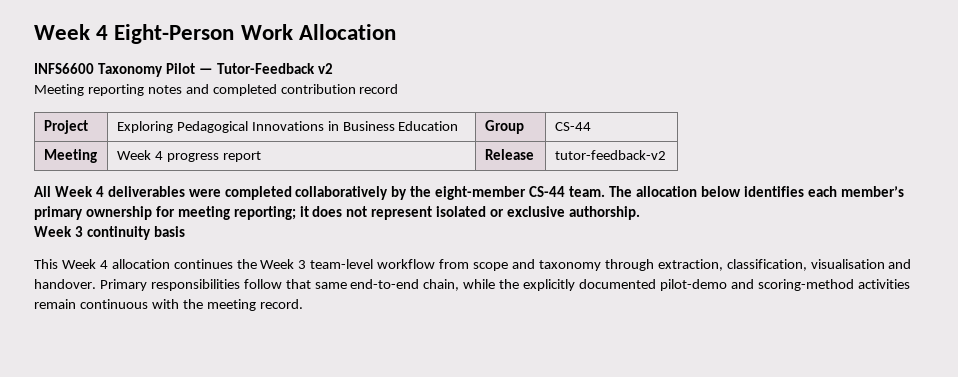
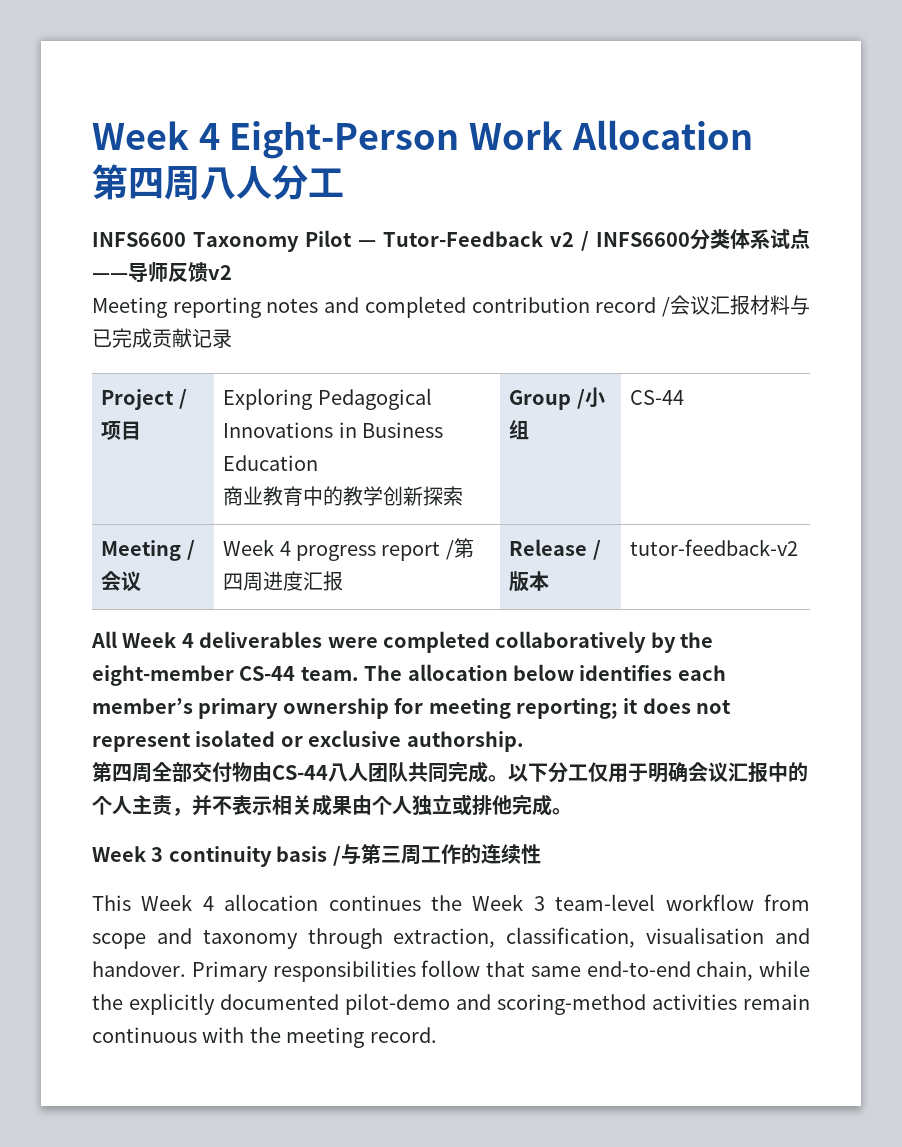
+ 第四周八人分工
- INFS6600 Taxonomy Pilot — Tutor-Feedback v2
+ INFS6600 Taxonomy Pilot — Tutor-Feedback v2 / INFS6600分类体系试点——导师反馈v2
- Meeting reporting notes and completed contribution record
+ Meeting reporting notes and completed contribution record /会议汇报材料与已完成贡献记录
- Project | Exploring Pedagogical Innovations in Business Education | Group | CS-44
+ Project /项目 | Exploring Pedagogical Innovations in Business Education
+ 商业教育中的教学创新探索 | Group /小组 | CS-44
- Meeting | Week 4 progress report | Release | tutor-feedback-v2
+ Meeting /会议 | Week 4 progress report /第四周进度汇报 | Release /版本 | tutor-feedback-v2
- Week 3 continuity basis
+ 第四周全部交付物由CS-44八人团队共同完成。以下分工仅用于明确会议汇报中的个人主责，并不表示相关成果由个人独立或排他完成。
+ Week 3 continuity basis /与第三周工作的连续性

